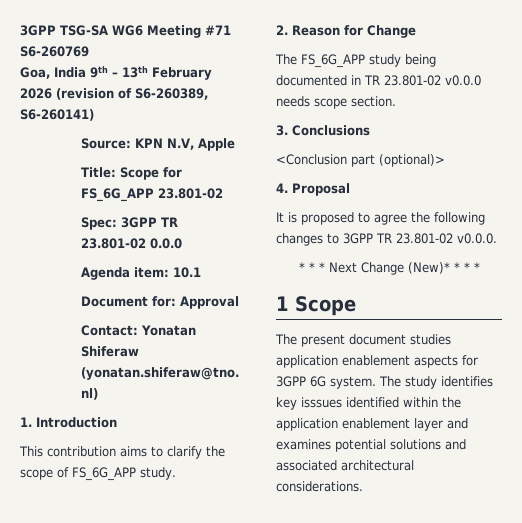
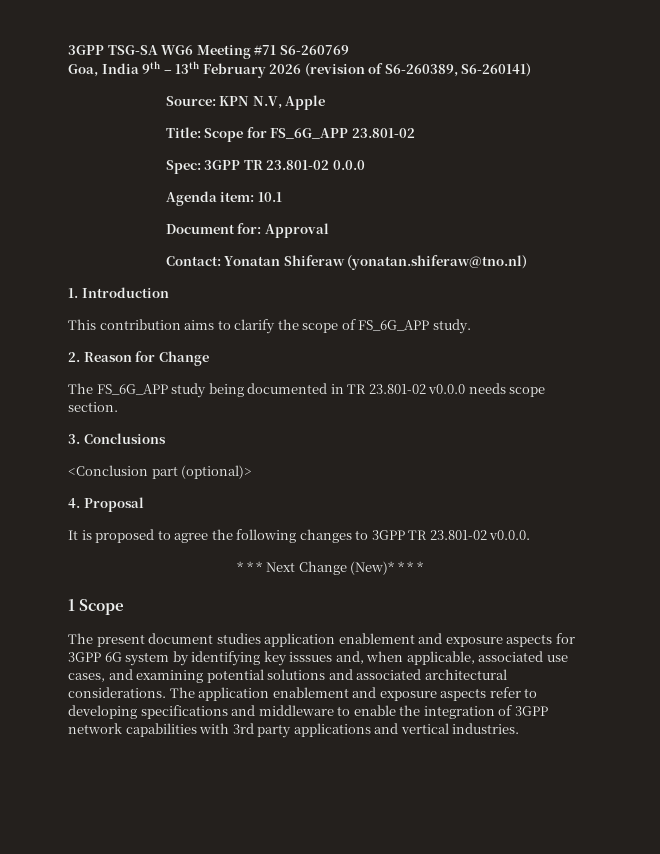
- The present document studies application enablement aspects for 3GPP 6G system. The study identifies key isssues identified within the application enablement layer and examines potential solutions and associated architectural considerations.
+ The present document studies application enablement and exposure aspects for 3GPP 6G system by identifying key isssues and, when applicable, associated use cases, and examining potential solutions and associated architectural considerations.
+ The application enablement and exposure aspects refer to developing specifications and middleware to enable the integration of 3GPP network capabilities with 3rd party applications and vertical industries.

